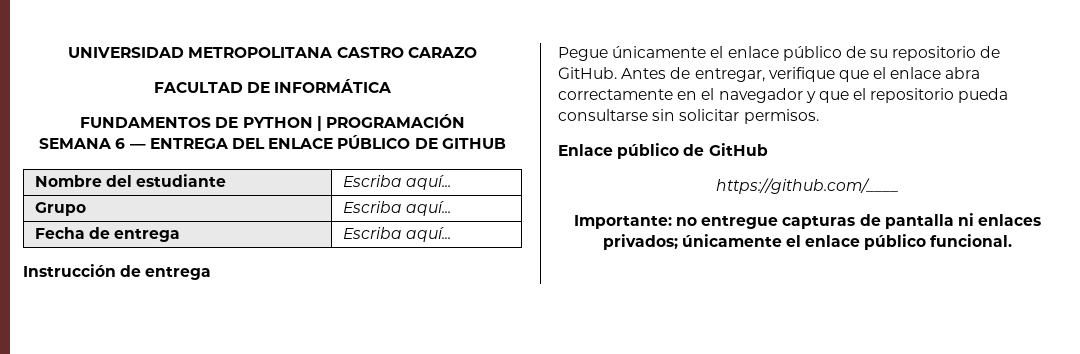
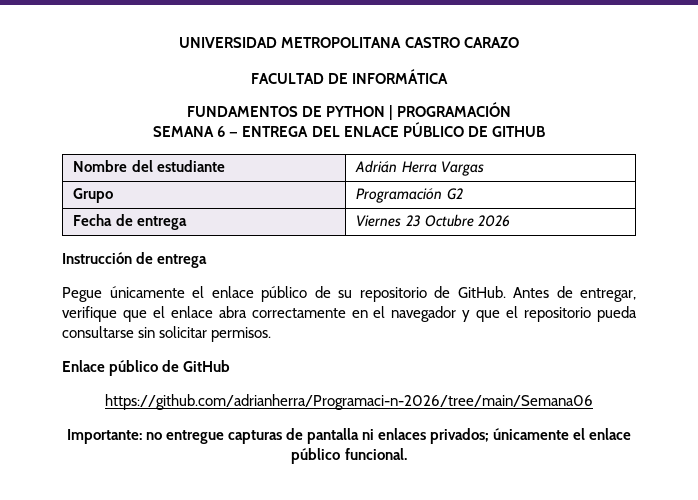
- Nombre del estudiante | Escriba aquí...
+ Nombre del estudiante | Adrián Herra Vargas
- Grupo | Escriba aquí...
+ Grupo | Programación G2
- Fecha de entrega | Escriba aquí...
+ Fecha de entrega | Viernes 23 Octubre 2026
- https://github.com/____
+ https://github.com/adrianherra/Programaci-n-2026/tree/main/Semana06

